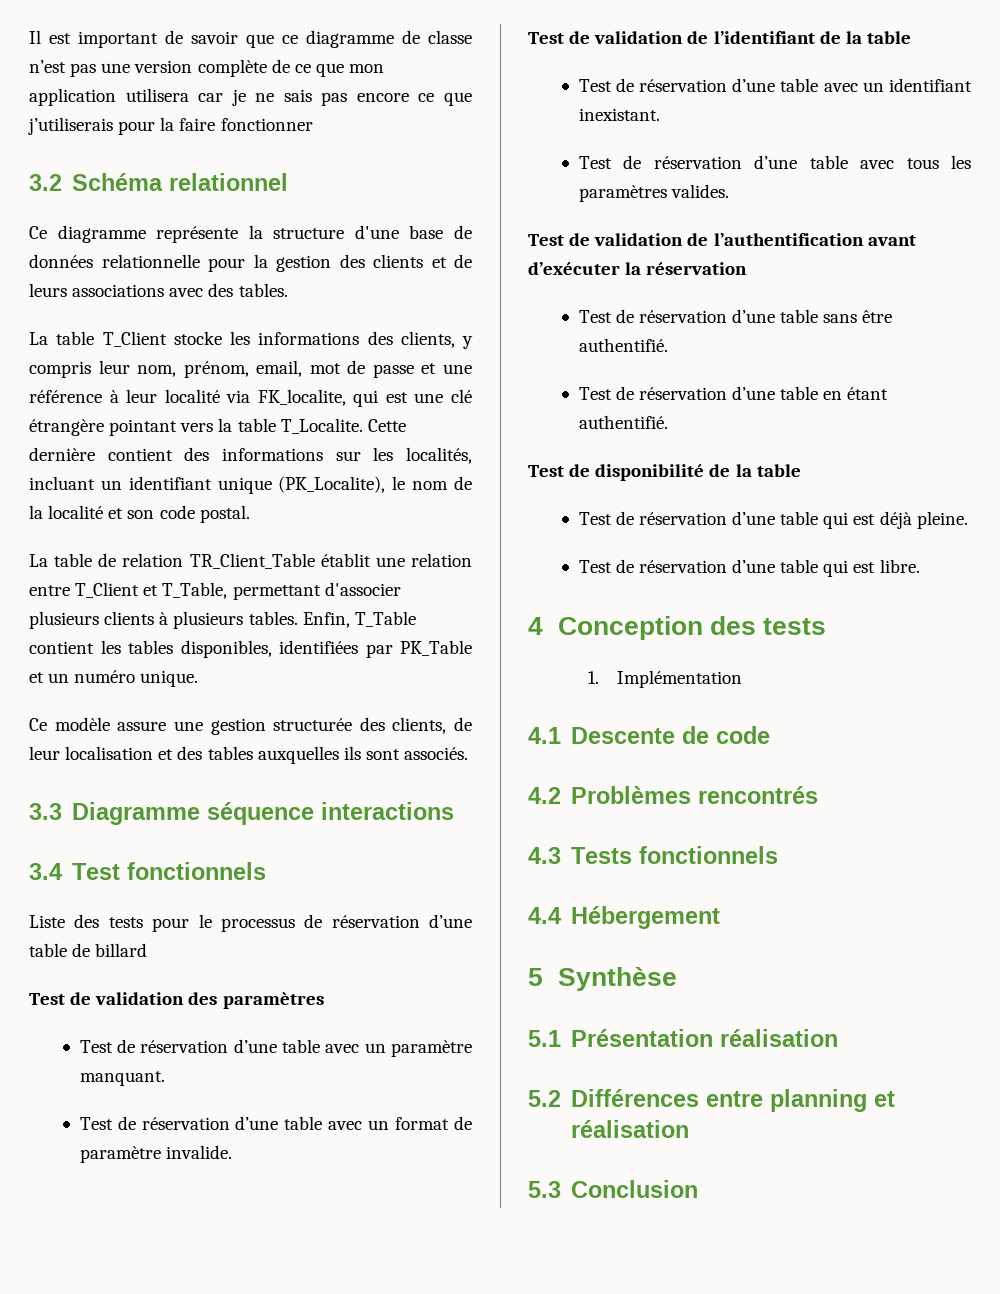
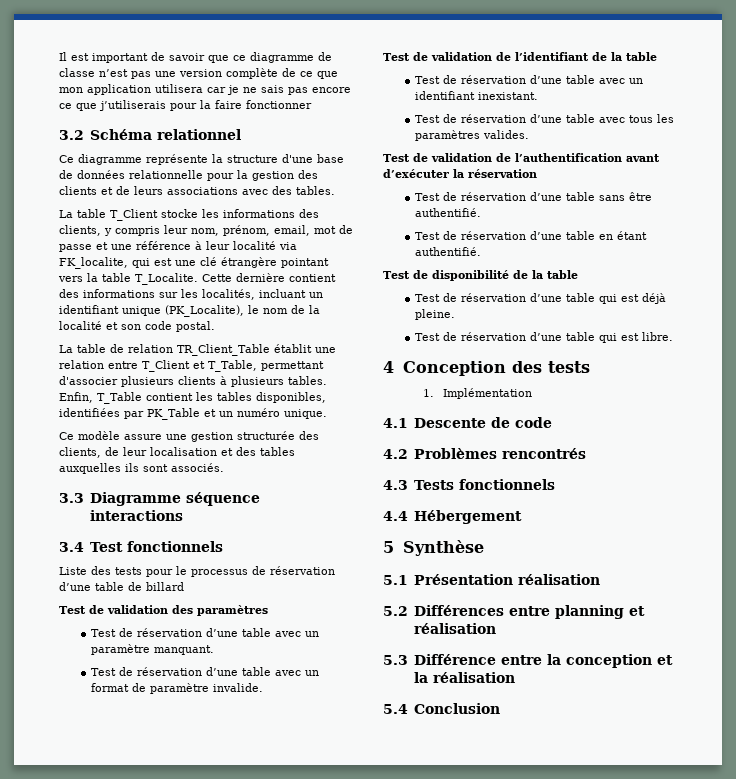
- 5.3 Conclusion
+ 5.3 Différence entre la conception et la réalisation
+ 5.4 Conclusion

